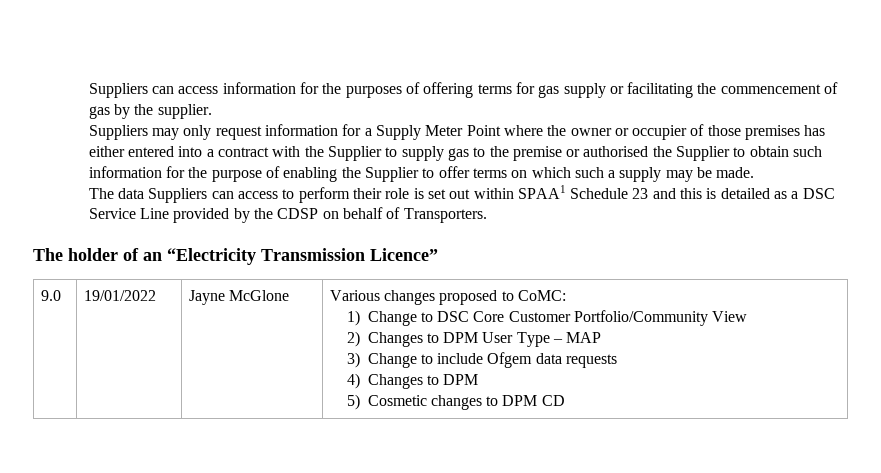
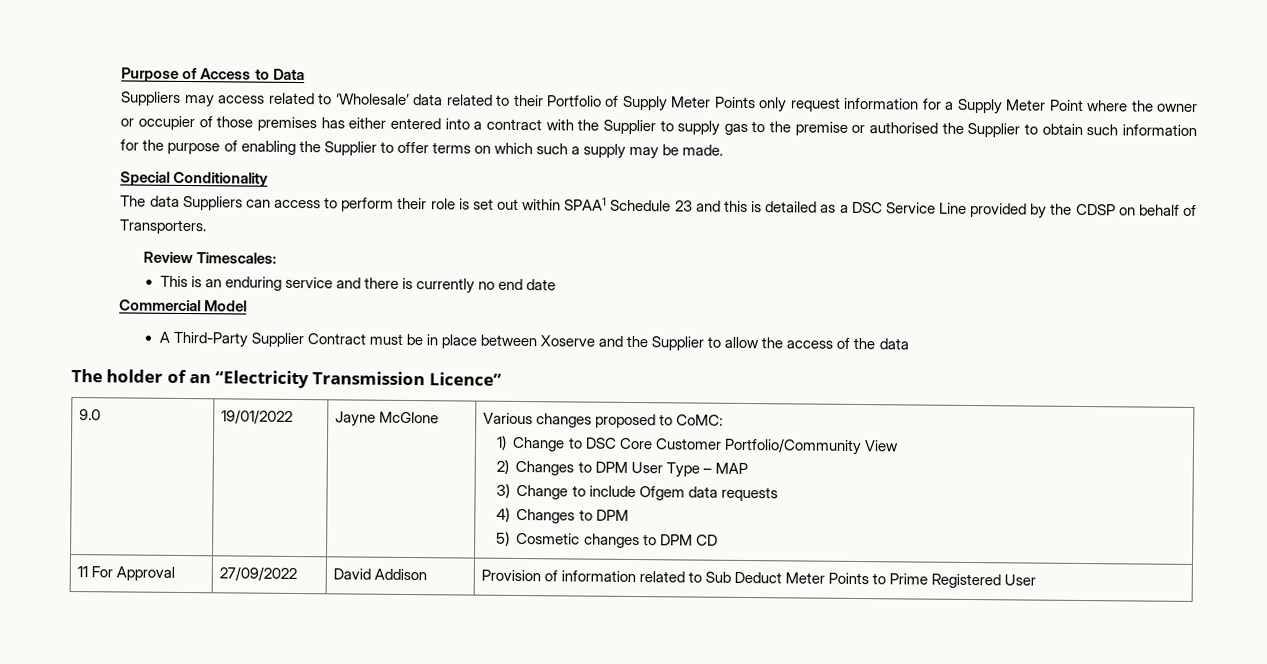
- Suppliers can access information for the purposes of offering terms for gas supply or facilitating the commencement of gas by the supplier.
- Suppliers may only request information for a Supply Meter Point where the owner or occupier of those premises has either entered into a contract with the Supplier to supply gas to the premise or authorised the Supplier to obtain such information for the purpose of enabling the Supplier to offer terms on which such a supply may be made.
+ Purpose of Access to Data
+ Suppliers may access related to ‘Wholesale’ data related to their Portfolio of Supply Meter Points only request information for a Supply Meter Point where the owner or occupier of those premises has either entered into a contract with the Supplier to supply gas to the premise or authorised the Supplier to obtain such information for the purpose of enabling the Supplier to offer terms on which such a supply may be made.
+ Special Conditionality
+ Review Timescales:
+ This is an enduring service and there is currently no end date
+ Commercial Model
+ A Third-Party Supplier Contract must be in place between Xoserve and the Supplier to allow the access of the data
+ 11 For Approval | 27/09/2022 | David Addison | Provision of information related to Sub Deduct Meter Points to Prime Registered User

